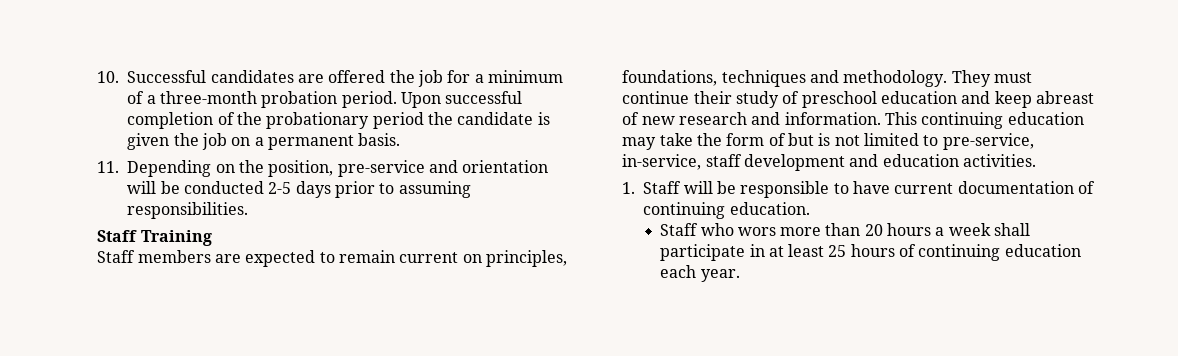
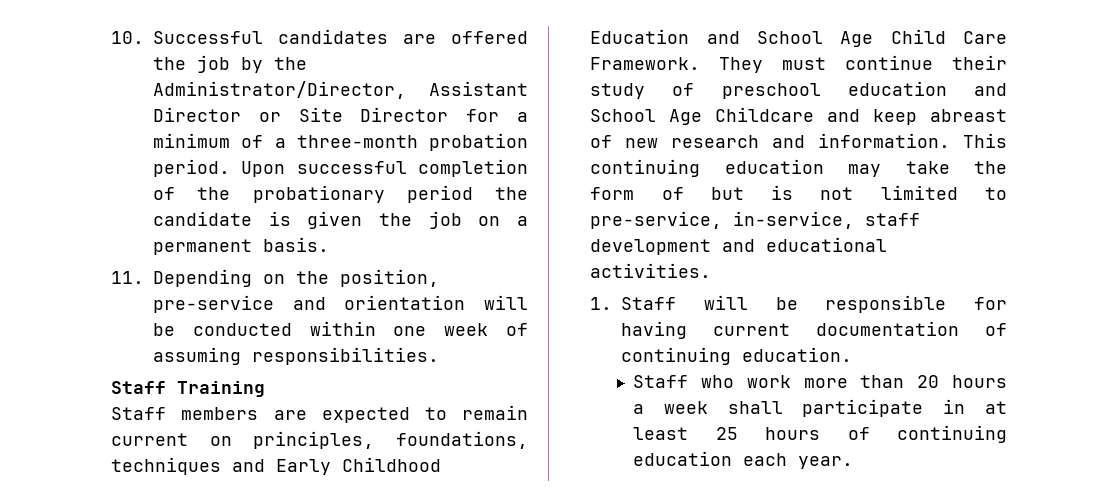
- 10. Successful candidates are offered the job for a minimum of a three-month probation period.
+ 10. Successful candidates are offered the job by the Administrator/Director, Assistant Director or Site Director for a minimum of a three-month probation period.
- 11. Depending on the position, pre-service and orientation will be conducted 2-5 days prior to assuming responsibilities.
+ 11. Depending on the position, pre-service and orientation will be conducted within one week of assuming responsibilities.
- Staff members are expected to remain current on principles, foundations, techniques and methodology.
+ Staff members are expected to remain current on principles, foundations, techniques and Early Childhood Education and School Age Child Care Framework.
- They must continue their study of preschool education and keep abreast of new research and information.
+ They must continue their study of preschool education and School Age Childcare and keep abreast of new research and information.
- This continuing education may take the form of but is not limited to pre-service, in-service, staff development and education activities.
+ This continuing education may take the form of but is not limited to pre-service, in-service, staff development and educational activities.
- 1. Staff will be responsible to have current documentation of continuing education.
+ 1. Staff will be responsible for having current documentation of continuing education.
- Staff who wors more than 20 hours a week shall participate in at least 25 hours of continuing education each year.
+ Staff who work more than 20 hours a week shall participate in at least 25 hours of continuing education each year.

